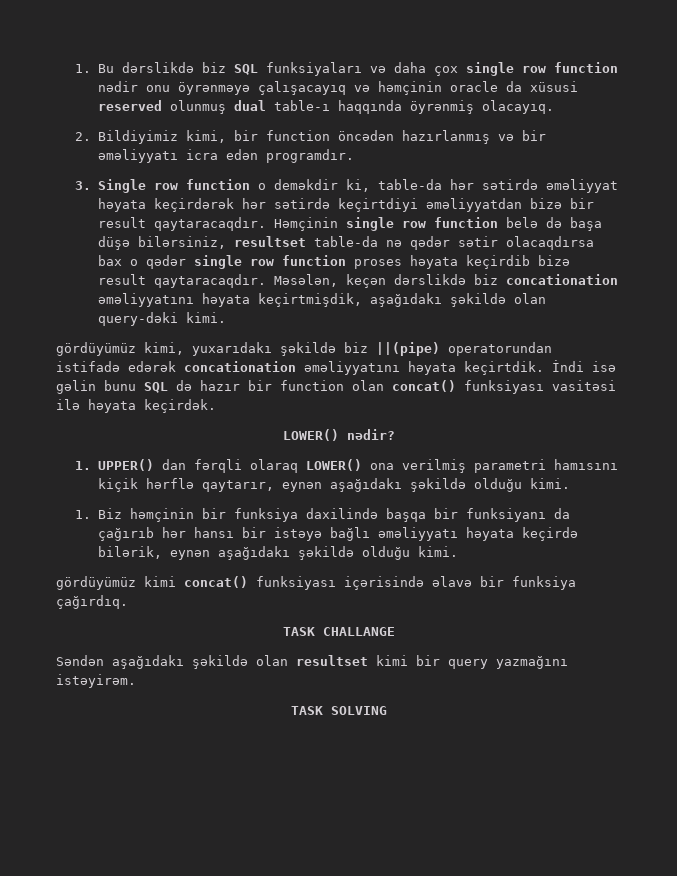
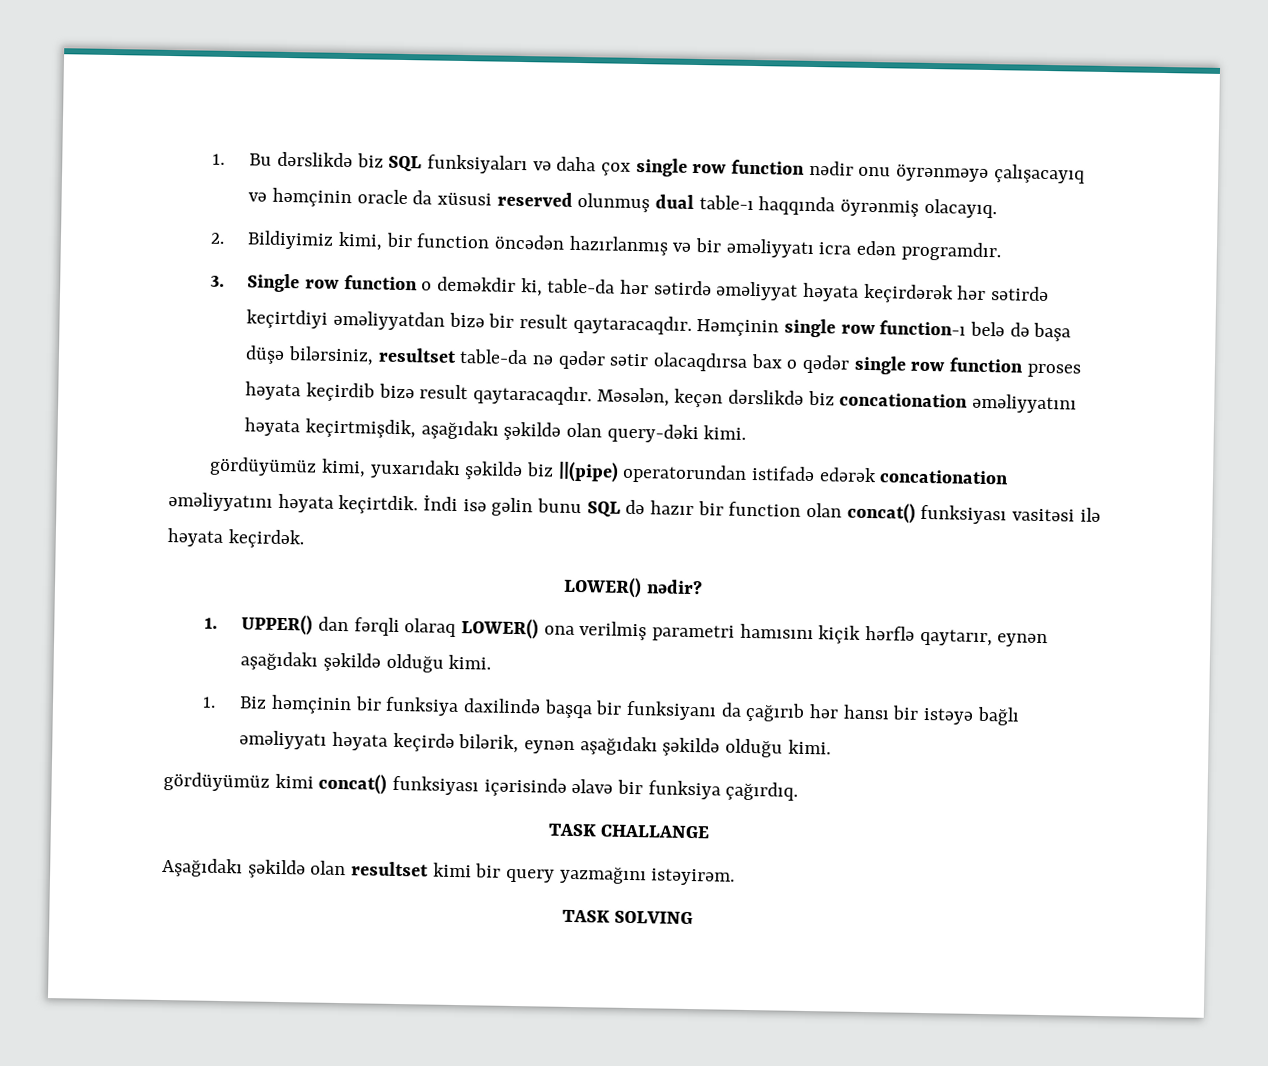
- Həmçinin single row function belə də başa düşə bilərsiniz, resultset table-da nə qədər sətir olacaqdırsa bax o qədər single row function proses həyata keçirdib bizə result qaytaracaqdır.
+ Həmçinin single row function-ı belə də başa düşə bilərsiniz, resultset table-da nə qədər sətir olacaqdırsa bax o qədər single row function proses həyata keçirdib bizə result qaytaracaqdır.
- Səndən aşağıdakı şəkildə olan resultset kimi bir query yazmağını istəyirəm.
+ Aşağıdakı şəkildə olan resultset kimi bir query yazmağını istəyirəm.

